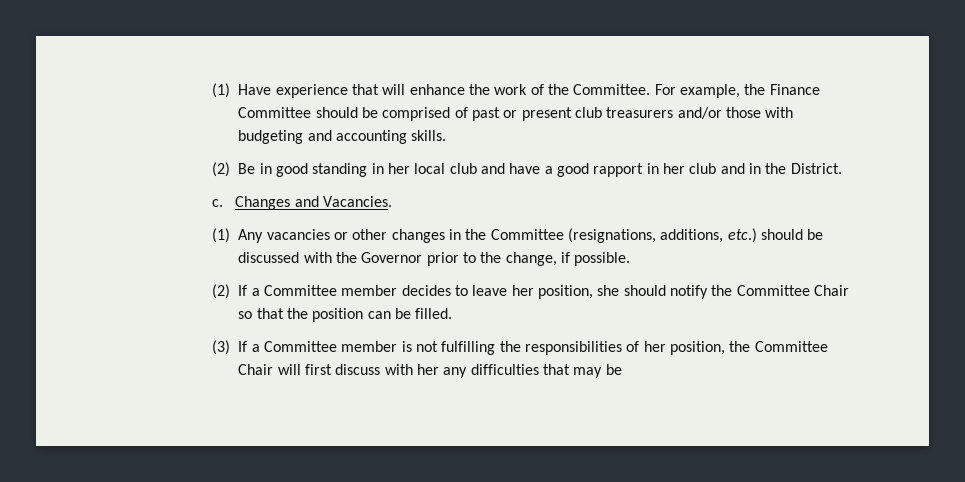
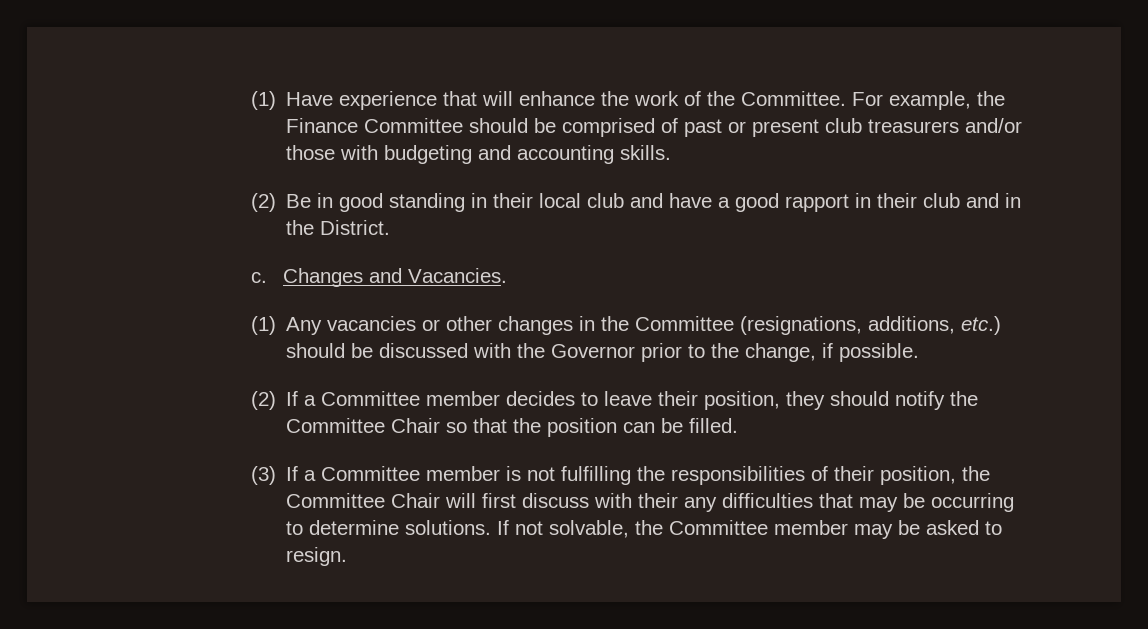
- (2) Be in good standing in her local club and have a good rapport in her club and in the District.
+ (2) Be in good standing in their local club and have a good rapport in their club and in the District.
- (2) If a Committee member decides to leave her position, she should notify the Committee Chair so that the position can be filled.
+ (2) If a Committee member decides to leave their position, they should notify the Committee Chair so that the position can be filled.
- (3) If a Committee member is not fulfilling the responsibilities of her position, the Committee Chair will first discuss with her any difficulties that may be
+ (3) If a Committee member is not fulfilling the responsibilities of their position, the Committee Chair will first discuss with their any difficulties that may be occurring to determine solutions. If not solvable, the Committee member may be asked to resign.

